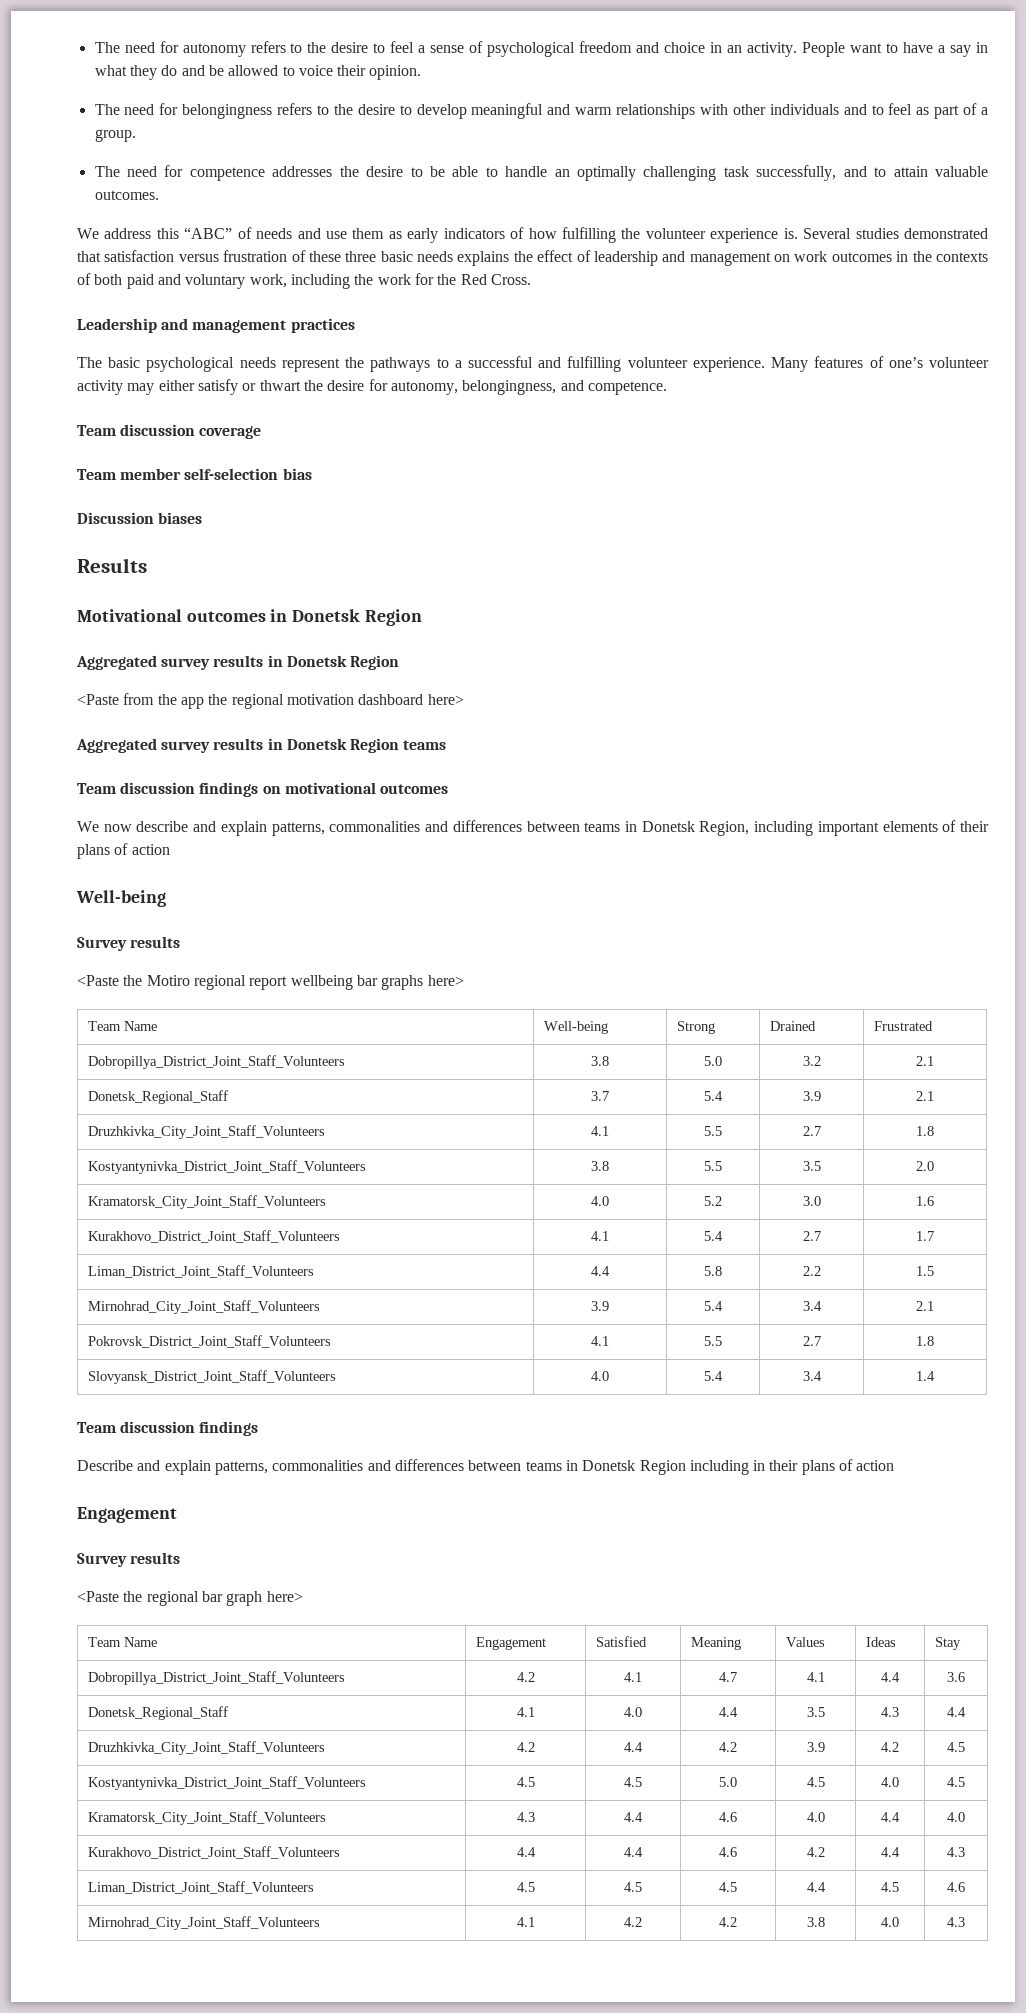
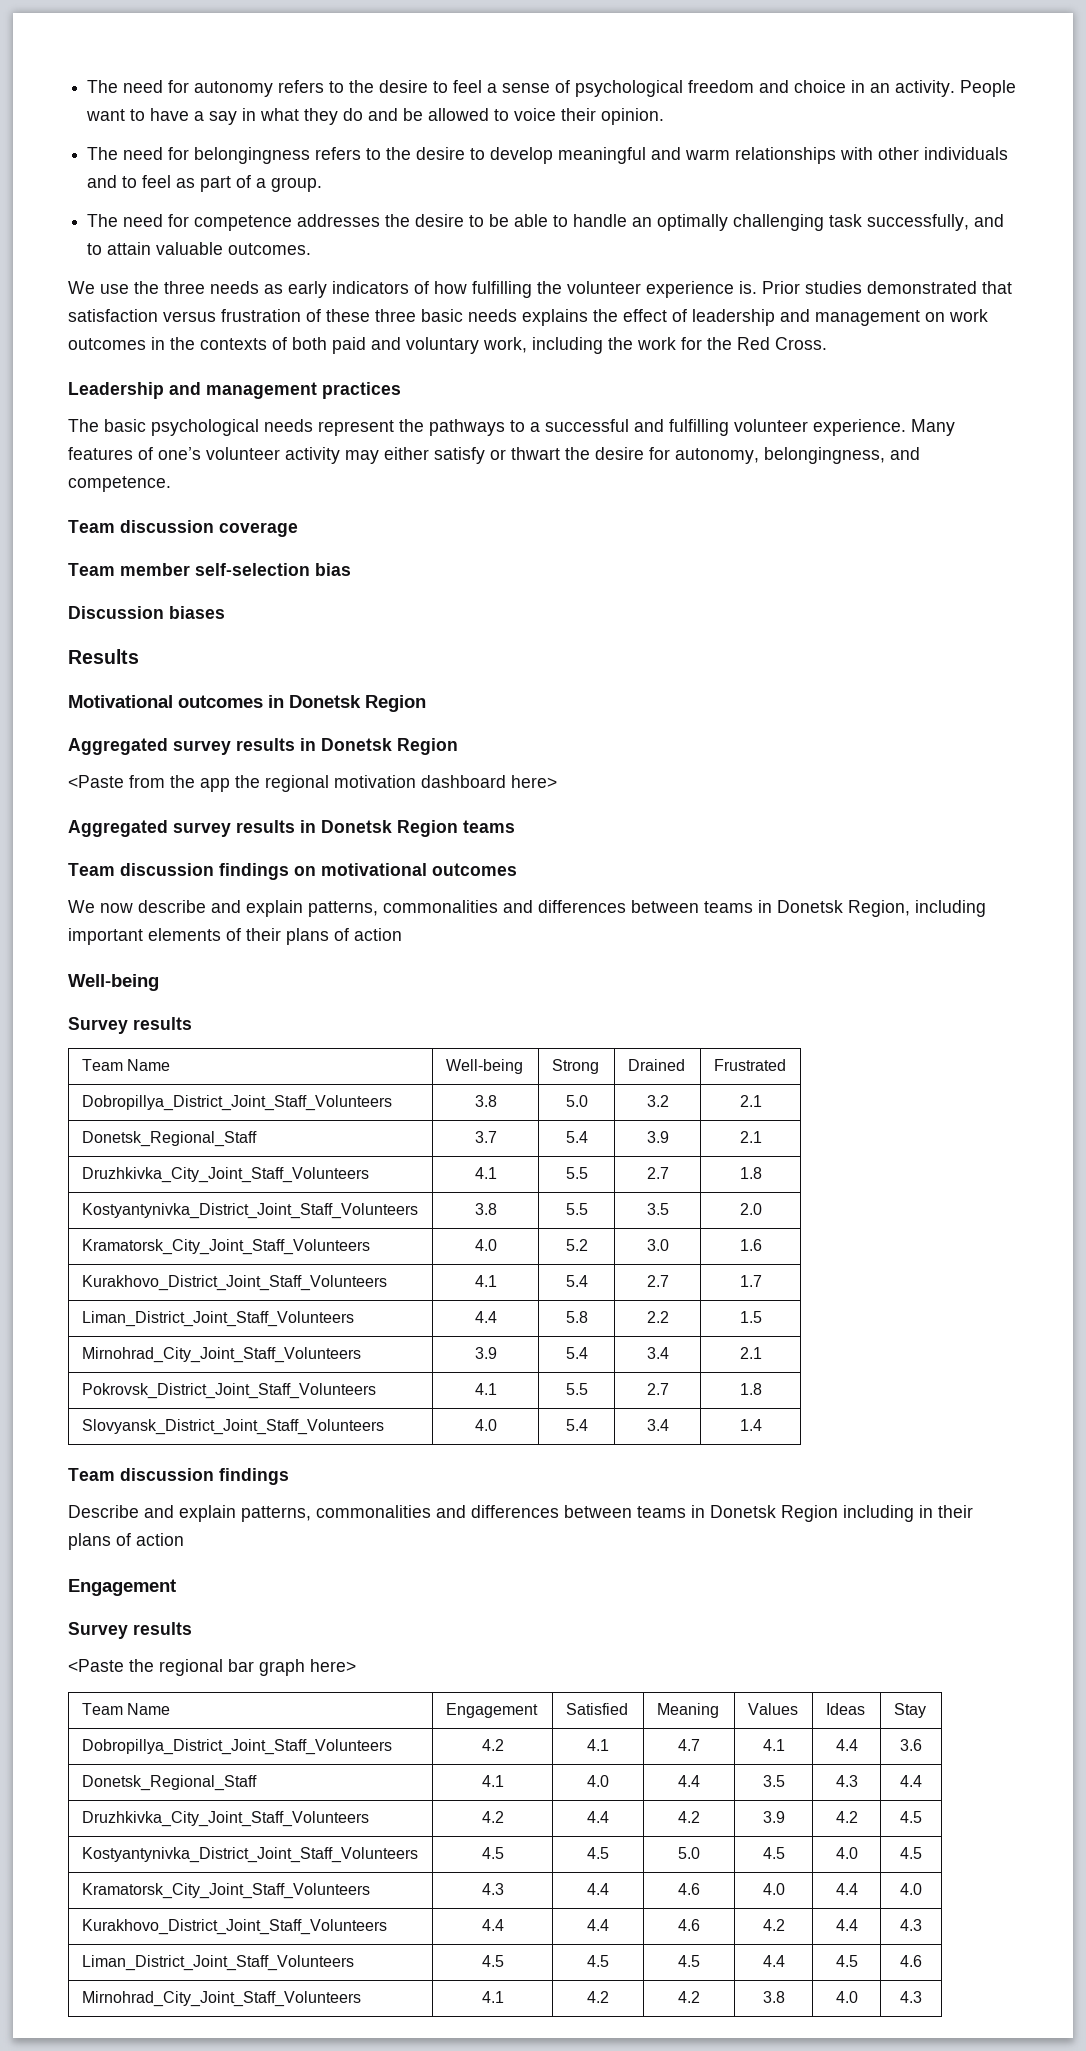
- We address this “ABC” of needs and use them as early indicators of how fulfilling the volunteer experience is.
+ We use the three needs as early indicators of how fulfilling the volunteer experience is.
- Several studies demonstrated that satisfaction versus frustration of these three basic needs explains the effect of leadership and management on work outcomes in the contexts of both paid and voluntary work, including the work for the Red Cross.
+ Prior studies demonstrated that satisfaction versus frustration of these three basic needs explains the effect of leadership and management on work outcomes in the contexts of both paid and voluntary work, including the work for the Red Cross.
- <Paste the Motiro regional report wellbeing bar graphs here>

